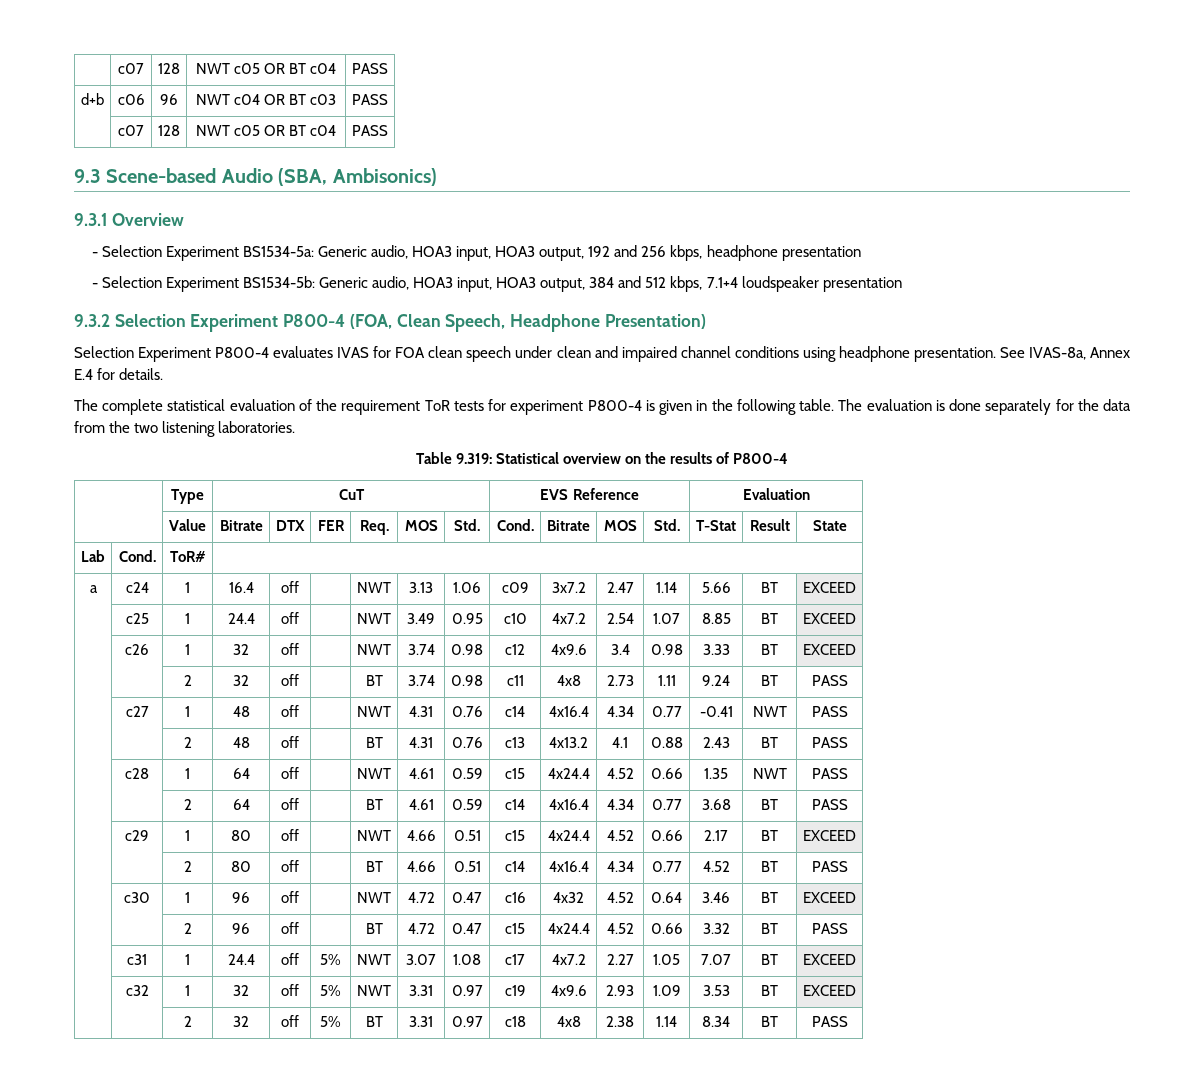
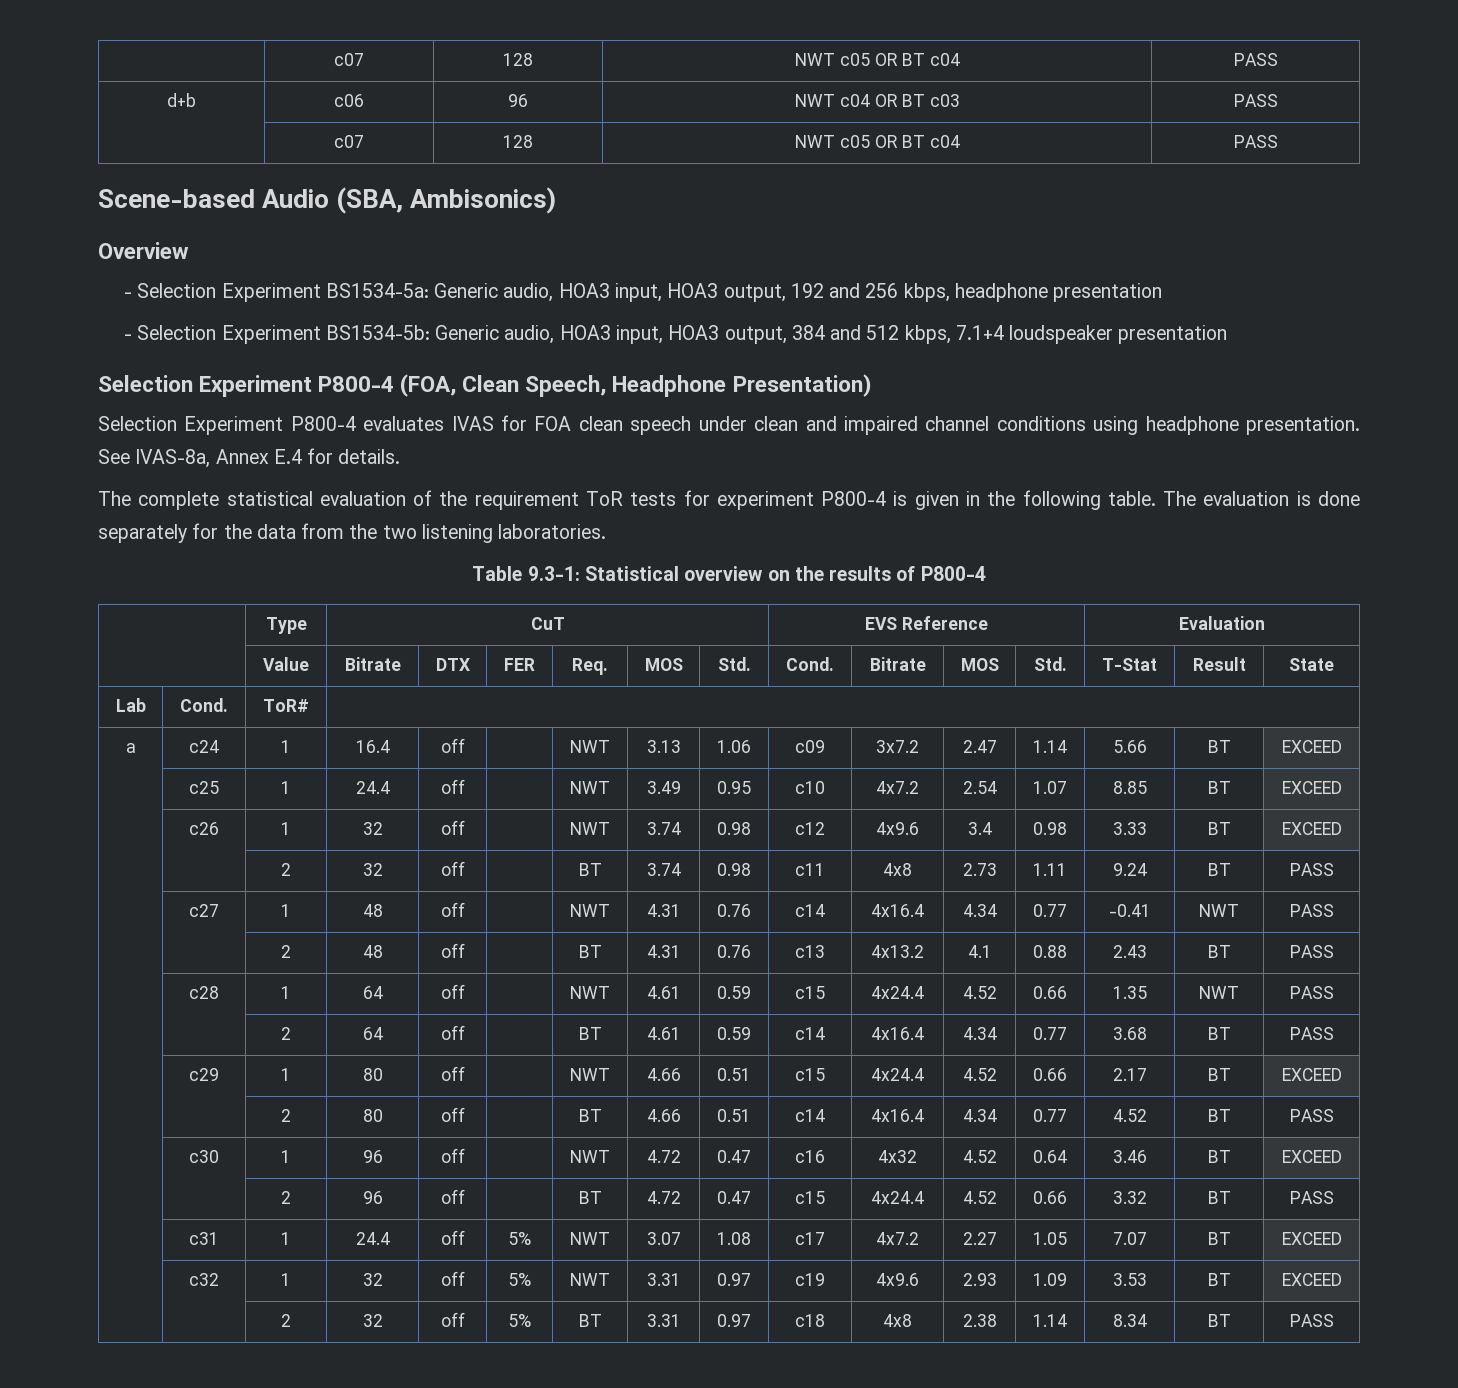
- 9.3 Scene-based Audio (SBA, Ambisonics)
+ Scene-based Audio (SBA, Ambisonics)
- 9.3.1 Overview
+ Overview
- 9.3.2 Selection Experiment P800-4 (FOA, Clean Speech, Headphone Presentation)
+ Selection Experiment P800-4 (FOA, Clean Speech, Headphone Presentation)
- Table 9.319: Statistical overview on the results of P800-4
+ Table 9.3-1: Statistical overview on the results of P800-4

